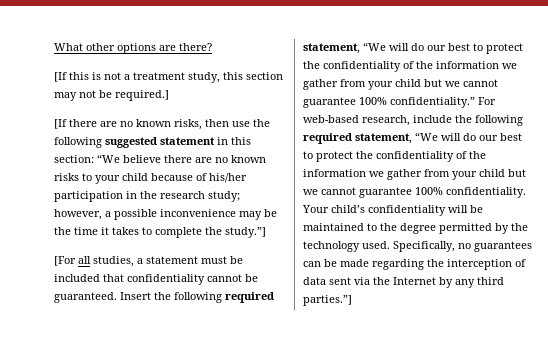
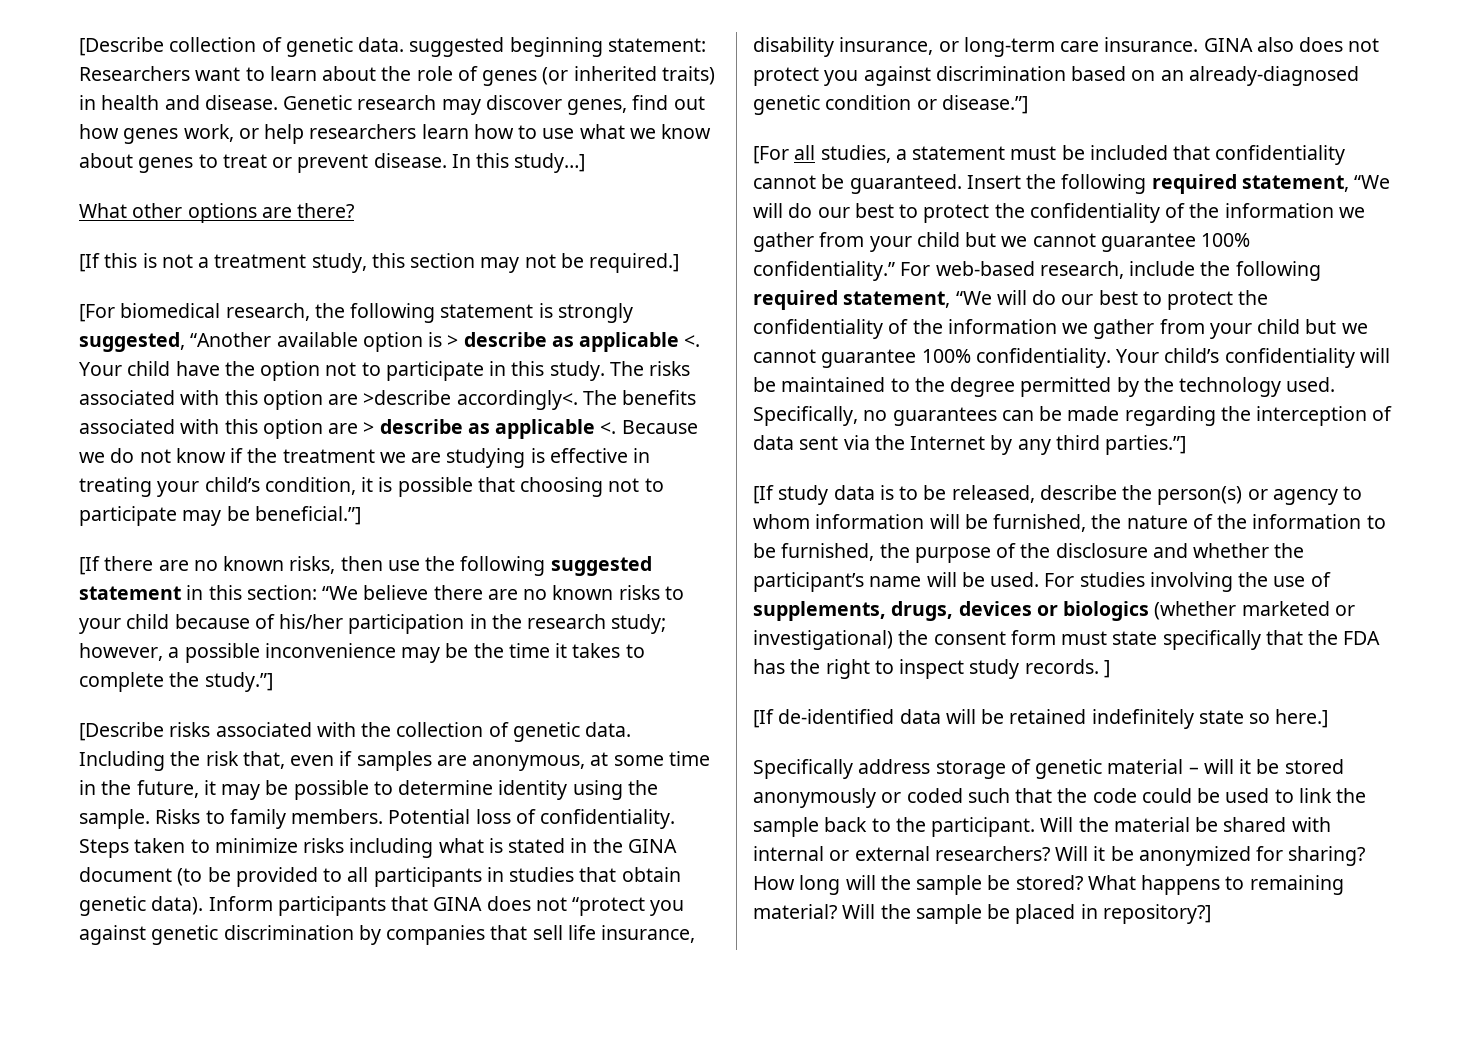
+ [Describe collection of genetic data. suggested beginning statement: Researchers want to learn about the role of genes (or inherited traits) in health and disease. Genetic research may discover genes, find out how genes work, or help researchers learn how to use what we know about genes to treat or prevent disease. In this study…]
+ [For biomedical research, the following statement is strongly suggested, “Another available option is > describe as applicable <. Your child have the option not to participate in this study. The risks associated with this option are >describe accordingly<. The benefits associated with this option are > describe as applicable <. Because we do not know if the treatment we are studying is effective in treating your child’s condition, it is possible that choosing not to participate may be beneficial.”]
+ [Describe risks associated with the collection of genetic data. Including the risk that, even if samples are anonymous, at some time in the future, it may be possible to determine identity using the sample. Risks to family members. Potential loss of confidentiality. Steps taken to minimize risks including what is stated in the GINA document (to be provided to all participants in studies that obtain genetic data). Inform participants that GINA does not “protect you against genetic discrimination by companies that sell life insurance, disability insurance, or long-term care insurance. GINA also does not protect you against discrimination based on an already-diagnosed genetic condition or disease.”]
+ [If study data is to be released, describe the person(s) or agency to whom information will be furnished, the nature of the information to be furnished, the purpose of the disclosure and whether the participant’s name will be used. For studies involving the use of supplements, drugs, devices or biologics (whether marketed or investigational) the consent form must state specifically that the FDA has the right to inspect study records. ]
+ [If de-identified data will be retained indefinitely state so here.]
+ Specifically address storage of genetic material – will it be stored anonymously or coded such that the code could be used to link the sample back to the participant. Will the material be shared with internal or external researchers? Will it be anonymized for sharing? How long will the sample be stored? What happens to remaining material? Will the sample be placed in repository?]

